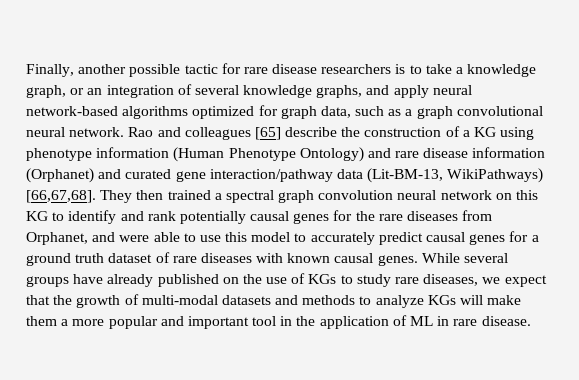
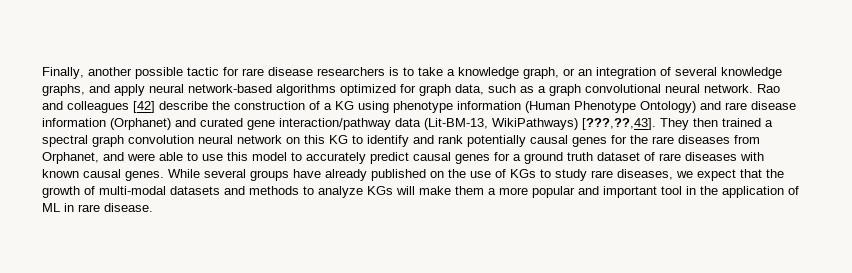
- Rao and colleagues [65] describe the construction of a KG using phenotype information (Human Phenotype Ontology) and rare disease information (Orphanet) and curated gene interaction/pathway data (Lit-BM-13, WikiPathways) [66,67,68].
+ Rao and colleagues [42] describe the construction of a KG using phenotype information (Human Phenotype Ontology) and rare disease information (Orphanet) and curated gene interaction/pathway data (Lit-BM-13, WikiPathways) [???,??,43].

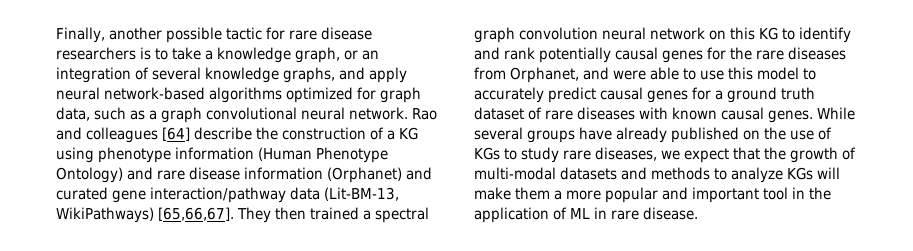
- Rao and colleagues [42] describe the construction of a KG using phenotype information (Human Phenotype Ontology) and rare disease information (Orphanet) and curated gene interaction/pathway data (Lit-BM-13, WikiPathways) [???,??,43].
+ Rao and colleagues [64] describe the construction of a KG using phenotype information (Human Phenotype Ontology) and rare disease information (Orphanet) and curated gene interaction/pathway data (Lit-BM-13, WikiPathways) [65,66,67].

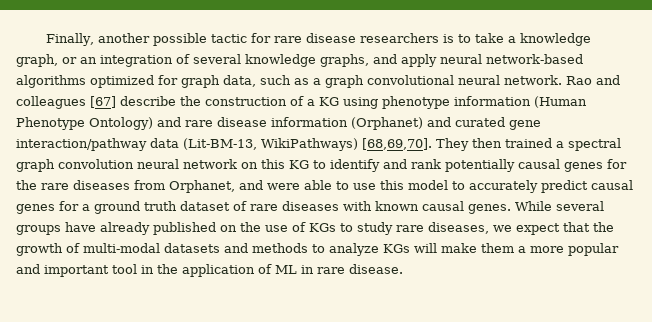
- Rao and colleagues [64] describe the construction of a KG using phenotype information (Human Phenotype Ontology) and rare disease information (Orphanet) and curated gene interaction/pathway data (Lit-BM-13, WikiPathways) [65,66,67].
+ Rao and colleagues [67] describe the construction of a KG using phenotype information (Human Phenotype Ontology) and rare disease information (Orphanet) and curated gene interaction/pathway data (Lit-BM-13, WikiPathways) [68,69,70].

